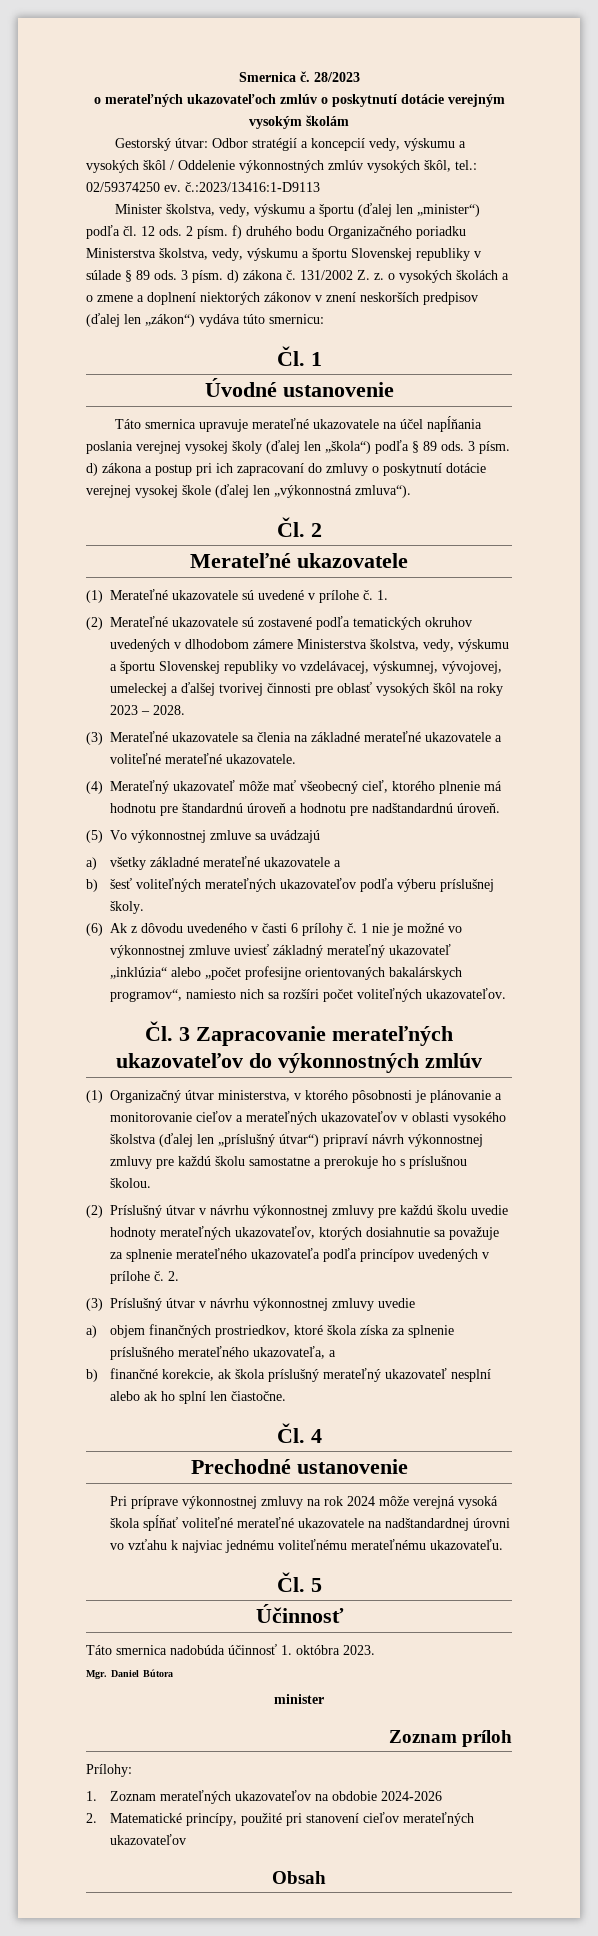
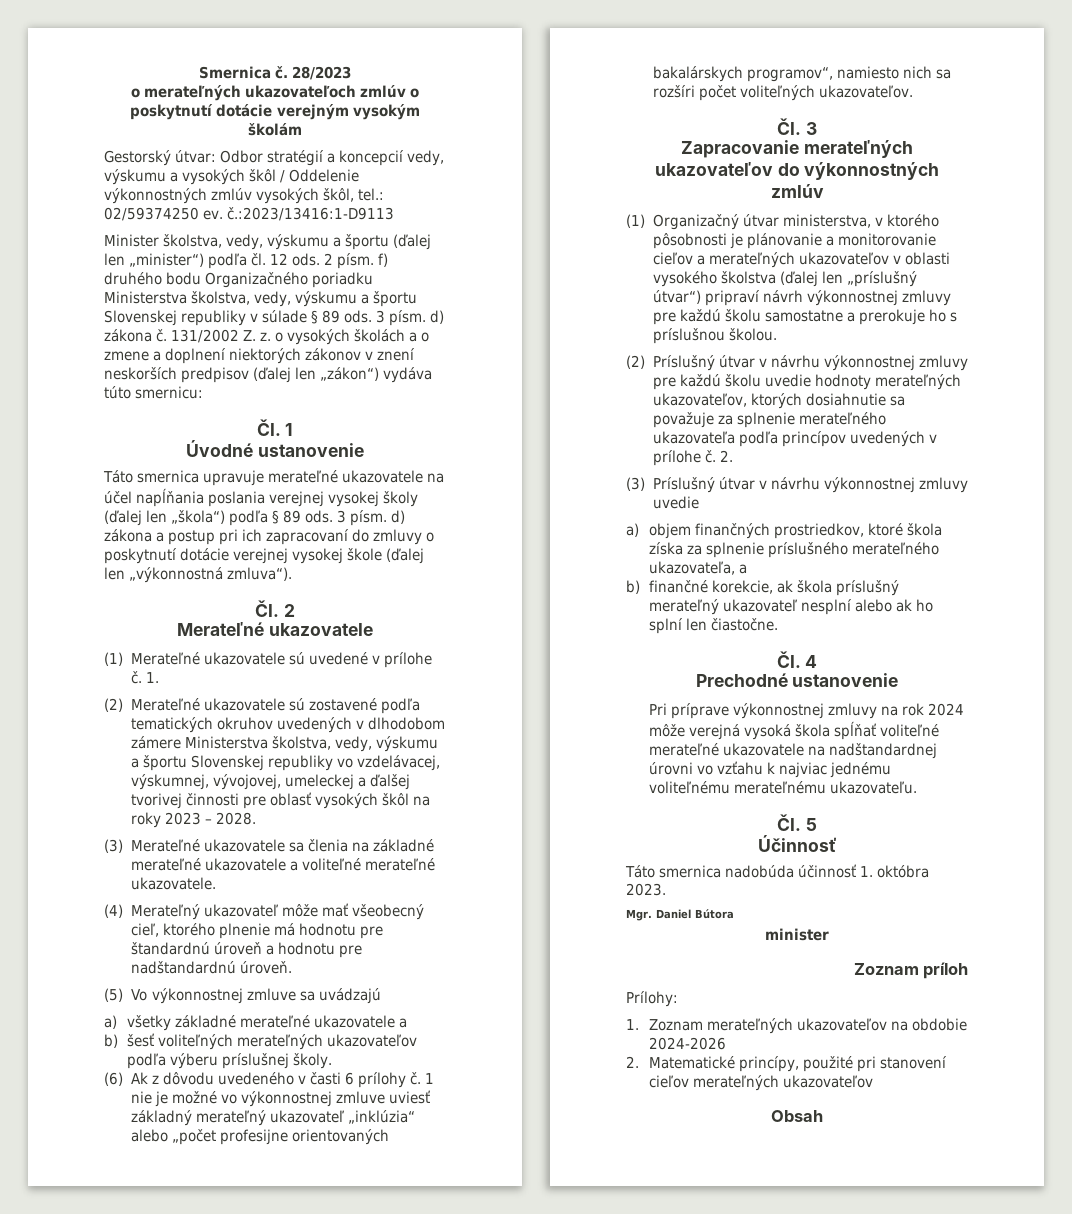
- Čl. 3 Zapracovanie merateľných ukazovateľov do výkonnostných zmlúv
+ Čl. 3
+ Zapracovanie merateľných ukazovateľov do výkonnostných zmlúv

